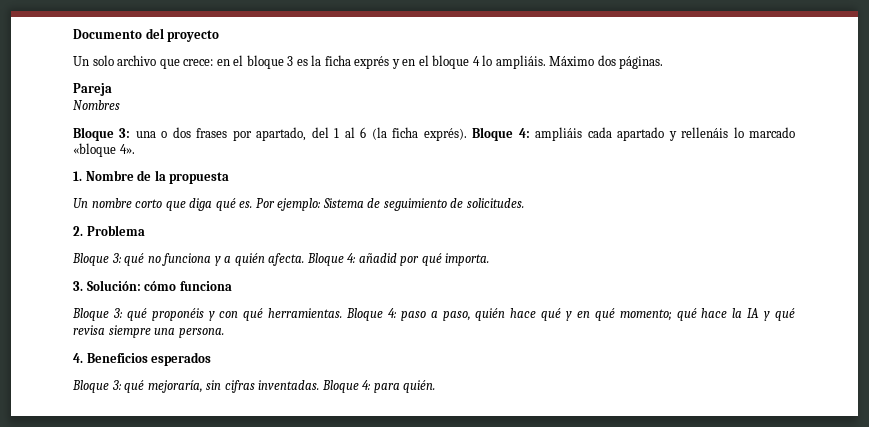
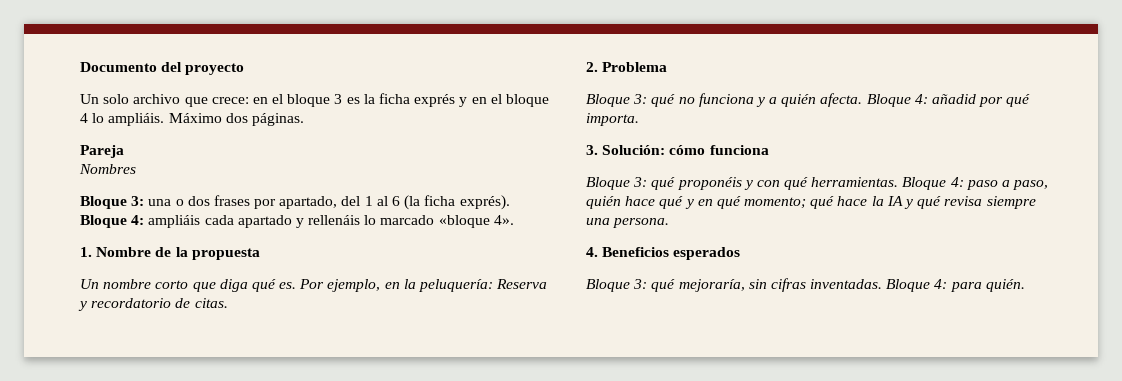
- Por ejemplo: Sistema de seguimiento de solicitudes.
+ Por ejemplo, en la peluquería: Reserva y recordatorio de citas.

